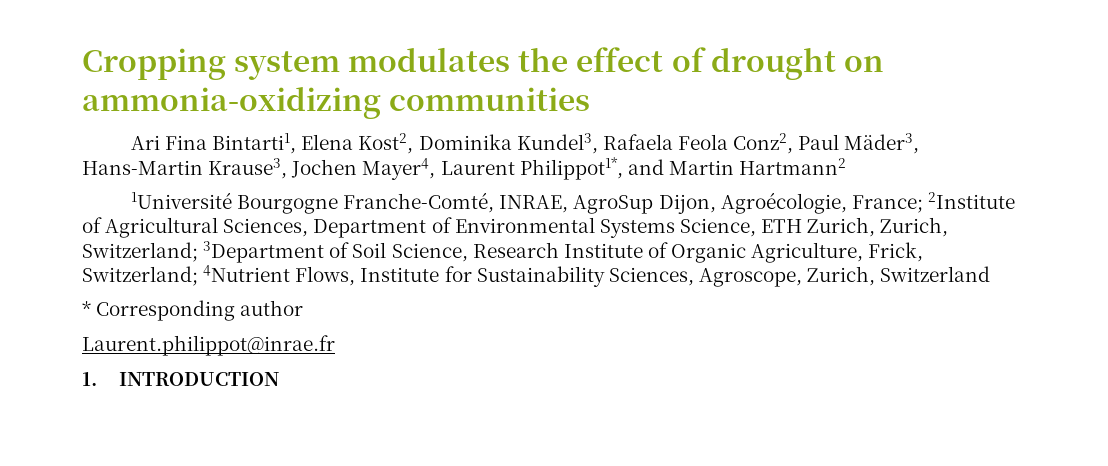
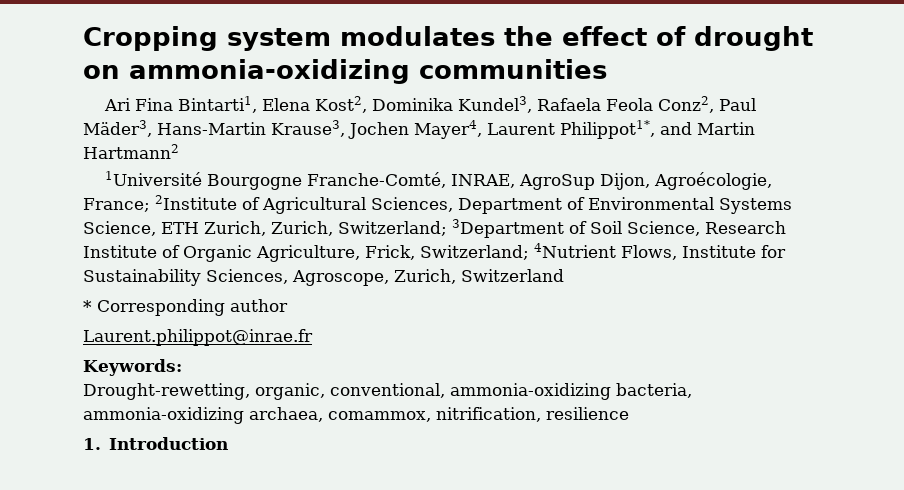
+ Keywords:
+ Drought-rewetting, organic, conventional, ammonia-oxidizing bacteria, ammonia-oxidizing archaea, comammox, nitrification, resilience
- 1. INTRODUCTION
+ 1. Introduction

